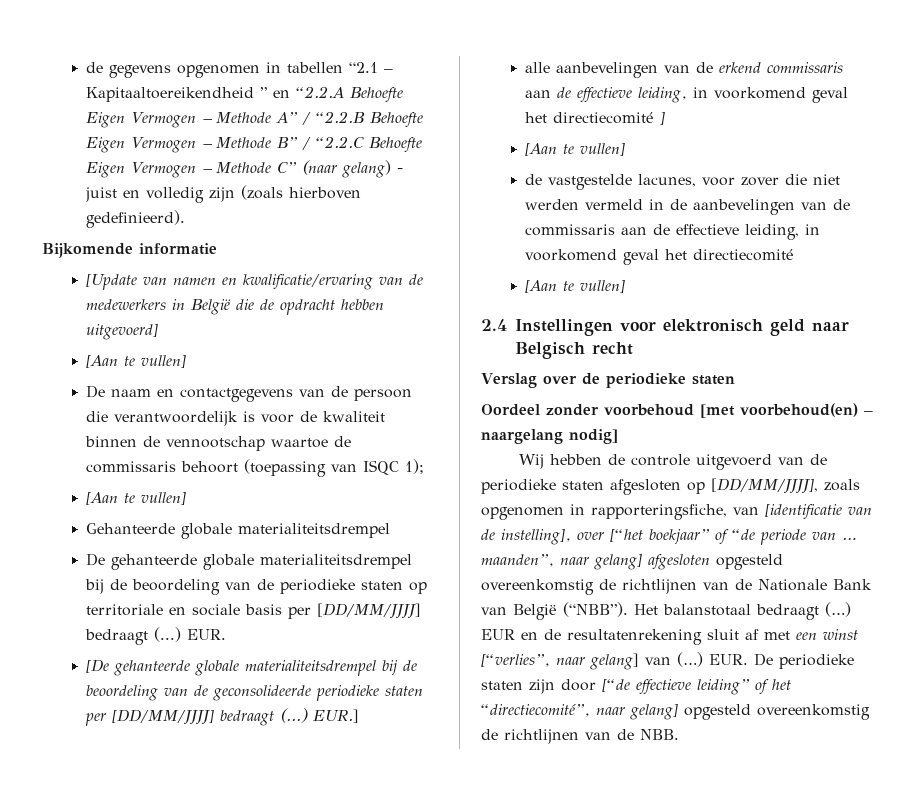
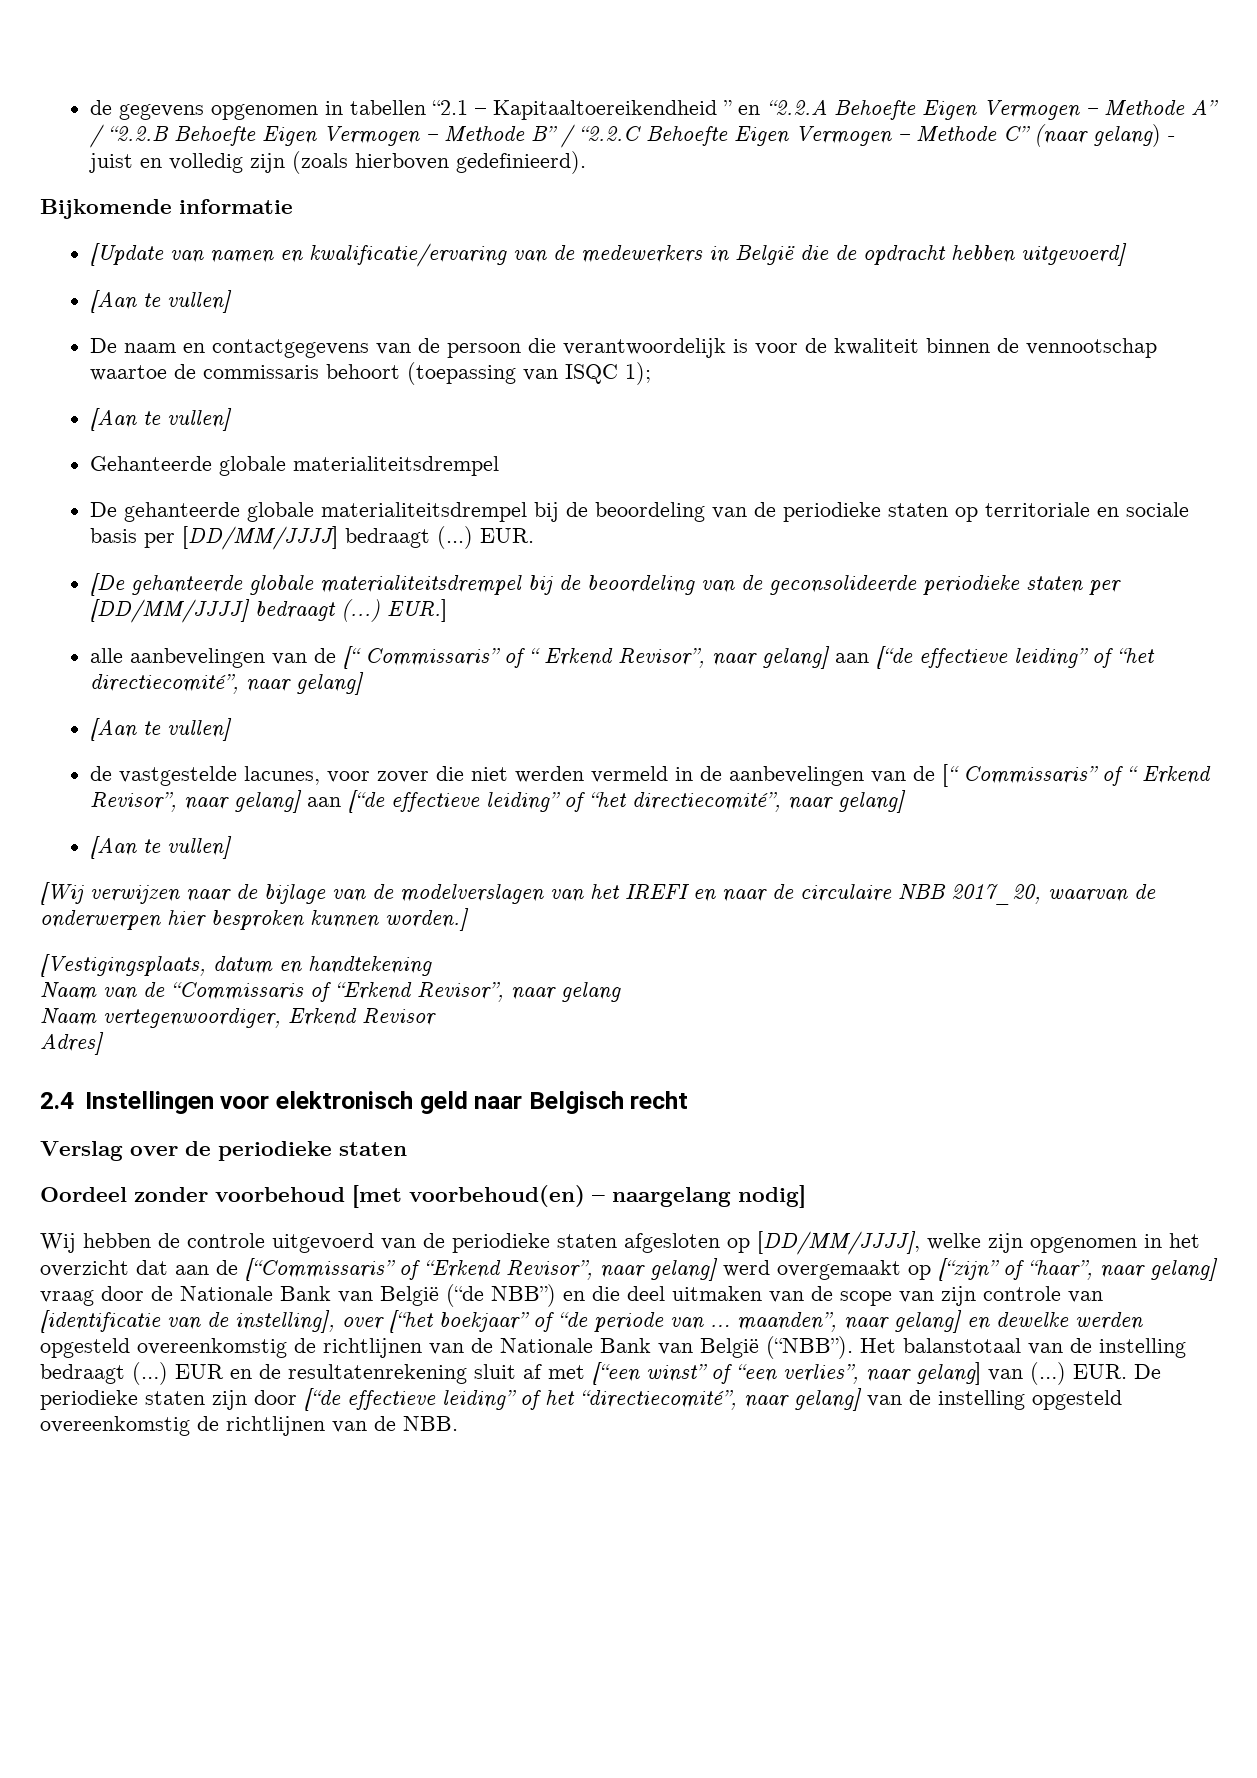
- alle aanbevelingen van de erkend commissaris aan de effectieve leiding, in voorkomend geval het directiecomité ]
+ alle aanbevelingen van de [“ Commissaris” of “ Erkend Revisor”, naar gelang] aan [“de effectieve leiding” of “het directiecomité”, naar gelang]
- de vastgestelde lacunes, voor zover die niet werden vermeld in de aanbevelingen van de commissaris aan de effectieve leiding, in voorkomend geval het directiecomité
+ de vastgestelde lacunes, voor zover die niet werden vermeld in de aanbevelingen van de [“ Commissaris” of “ Erkend Revisor”, naar gelang] aan [“de effectieve leiding” of “het directiecomité”, naar gelang]
  [Aan te vullen]
+ [Wij verwijzen naar de bijlage van de modelverslagen van het IREFI en naar de circulaire NBB 2017_20, waarvan de onderwerpen hier besproken kunnen worden.]
+ [Vestigingsplaats, datum en handtekening
+ Naam van de “Commissaris of “Erkend Revisor”, naar gelang
+ Naam vertegenwoordiger, Erkend Revisor
+ Adres]
- Wij hebben de controle uitgevoerd van de periodieke staten afgesloten op [DD/MM/JJJJ], zoals opgenomen in rapporteringsfiche, van [identificatie van de instelling], over [“het boekjaar” of “de periode van … maanden”, naar gelang] afgesloten opgesteld overeenkomstig de richtlijnen van de Nationale Bank van België (“NBB”).
+ Wij hebben de controle uitgevoerd van de periodieke staten afgesloten op [DD/MM/JJJJ], welke zijn opgenomen in het overzicht dat aan de [“Commissaris” of “Erkend Revisor”, naar gelang] werd overgemaakt op [“zijn” of “haar”, naar gelang] vraag door de Nationale Bank van België (“de NBB”) en die deel uitmaken van de scope van zijn controle van [identificatie van de instelling], over [“het boekjaar” of “de periode van … maanden”, naar gelang] en dewelke werden opgesteld overeenkomstig de richtlijnen van de Nationale Bank van België (“NBB”).
- Het balanstotaal bedraagt (…)
+ Het balanstotaal van de instelling bedraagt (…)
- EUR en de resultatenrekening sluit af met een winst [“verlies”, naar gelang] van (…)
+ EUR en de resultatenrekening sluit af met [“een winst” of “een verlies”, naar gelang] van (…)
- EUR. De periodieke staten zijn door [“de effectieve leiding” of het “directiecomité”, naar gelang] opgesteld overeenkomstig de richtlijnen van de NBB.
+ EUR. De periodieke staten zijn door [“de effectieve leiding” of het “directiecomité”, naar gelang] van de instelling opgesteld overeenkomstig de richtlijnen van de NBB.

